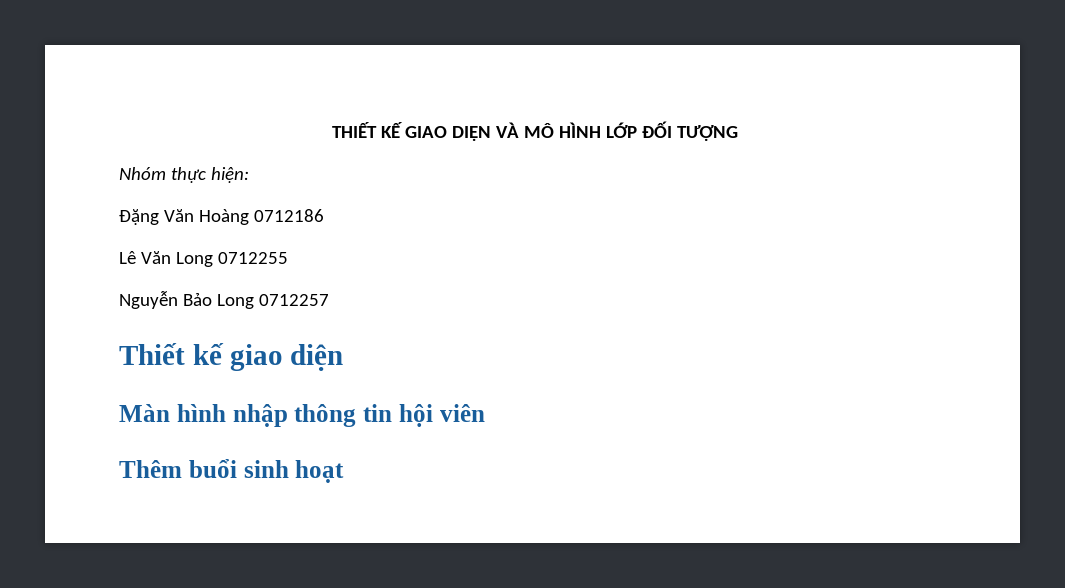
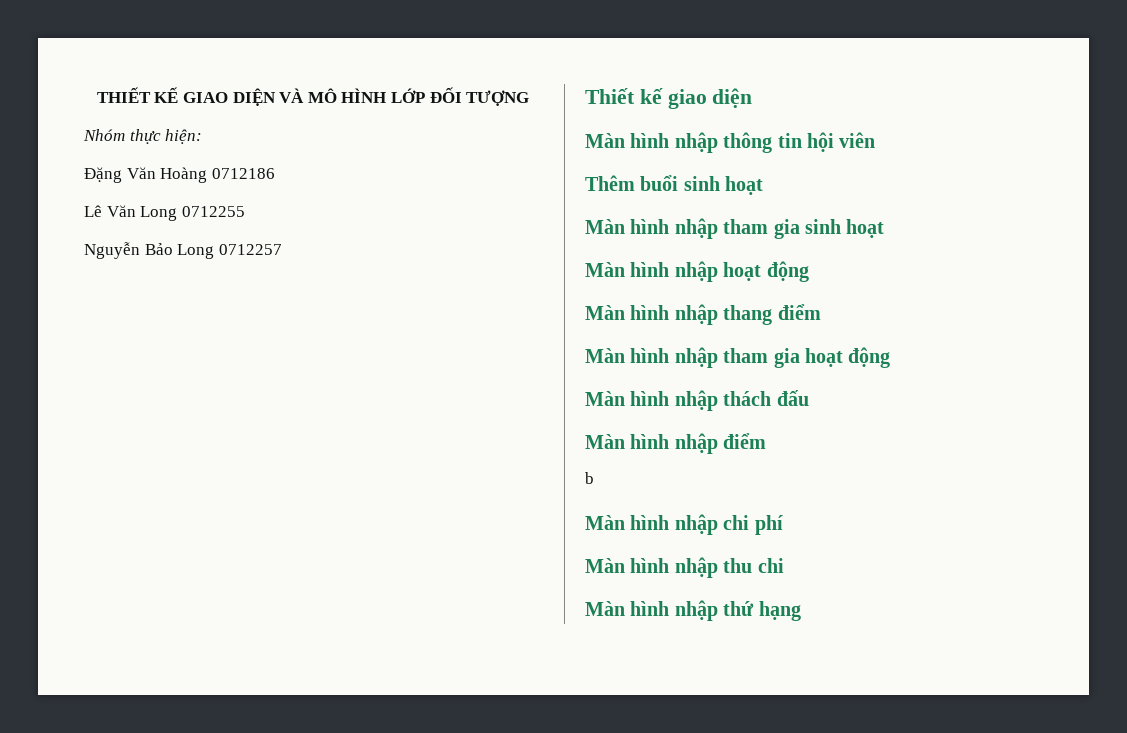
+ Màn hình nhập tham gia sinh hoạt
+ Màn hình nhập hoạt động
+ Màn hình nhập thang điểm
+ Màn hình nhập tham gia hoạt động
+ Màn hình nhập thách đấu
+ Màn hình nhập điểm
+ b
+ Màn hình nhập chi phí
+ Màn hình nhập thu chi
+ Màn hình nhập thứ hạng

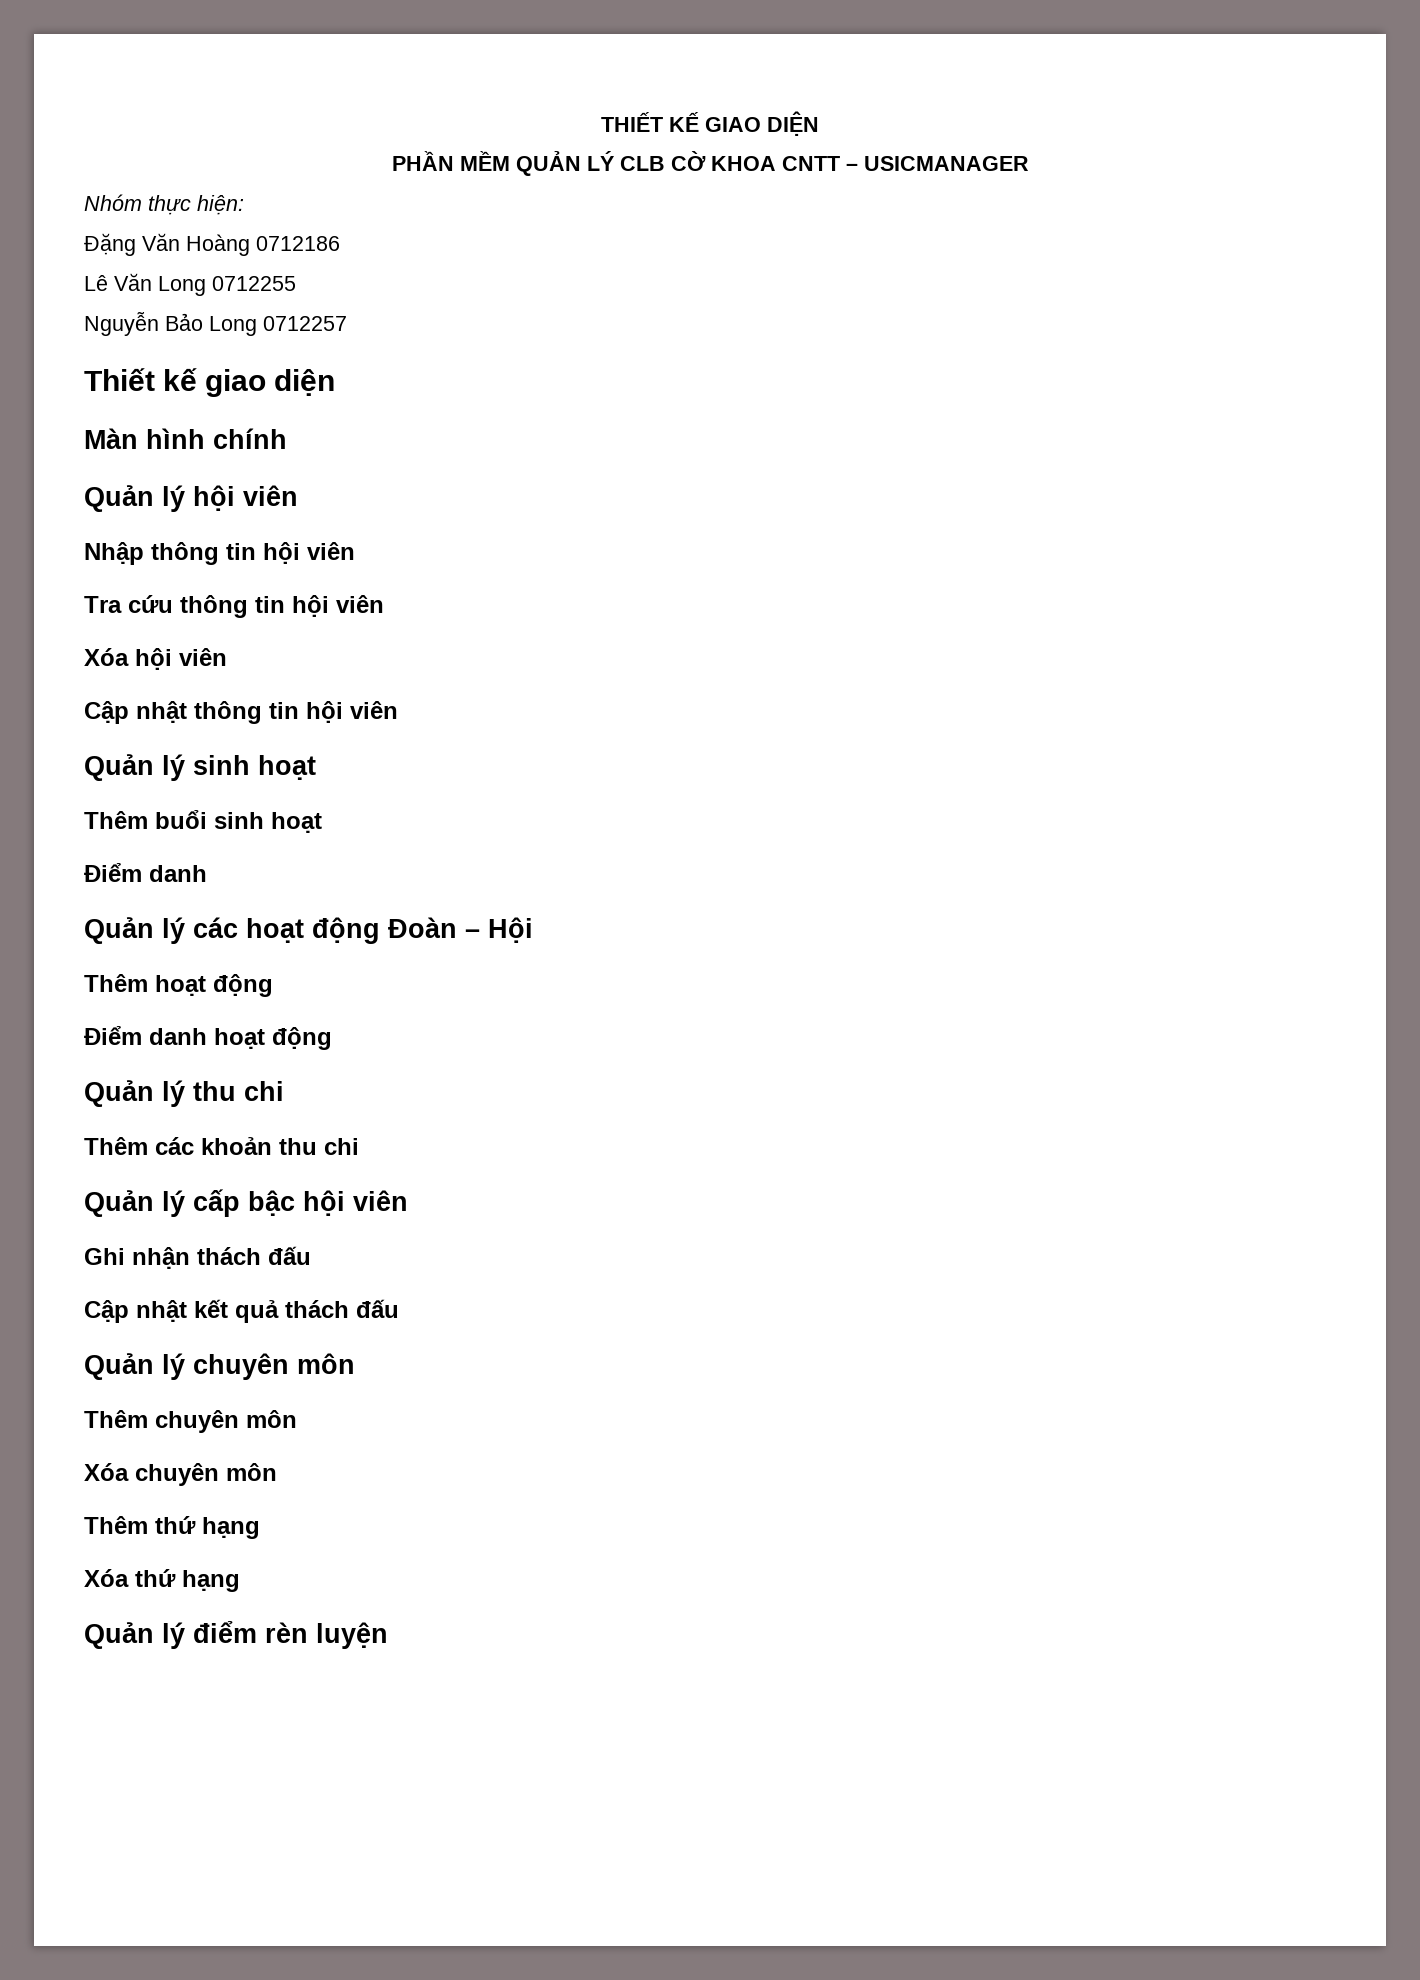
- THIẾT KẾ GIAO DIỆN VÀ MÔ HÌNH LỚP ĐỐI TƯỢNG
+ THIẾT KẾ GIAO DIỆN
+ PHẦN MỀM QUẢN LÝ CLB CỜ KHOA CNTT – USICMANAGER
- Màn hình nhập thông tin hội viên
+ Màn hình chính
+ Quản lý hội viên
+ Nhập thông tin hội viên
+ Tra cứu thông tin hội viên
+ Xóa hội viên
+ Cập nhật thông tin hội viên
+ Quản lý sinh hoạt
  Thêm buổi sinh hoạt
- Màn hình nhập tham gia sinh hoạt
- Màn hình nhập hoạt động
- Màn hình nhập thang điểm
- Màn hình nhập tham gia hoạt động
- Màn hình nhập thách đấu
- Màn hình nhập điểm
- b
- Màn hình nhập chi phí
- Màn hình nhập thu chi
- Màn hình nhập thứ hạng
+ Điểm danh
+ Quản lý các hoạt động Đoàn – Hội
+ Thêm hoạt động
+ Điểm danh hoạt động
+ Quản lý thu chi
+ Thêm các khoản thu chi
+ Quản lý cấp bậc hội viên
+ Ghi nhận thách đấu
+ Cập nhật kết quả thách đấu
+ Quản lý chuyên môn
+ Thêm chuyên môn
+ Xóa chuyên môn
+ Thêm thứ hạng
+ Xóa thứ hạng
+ Quản lý điểm rèn luyện

